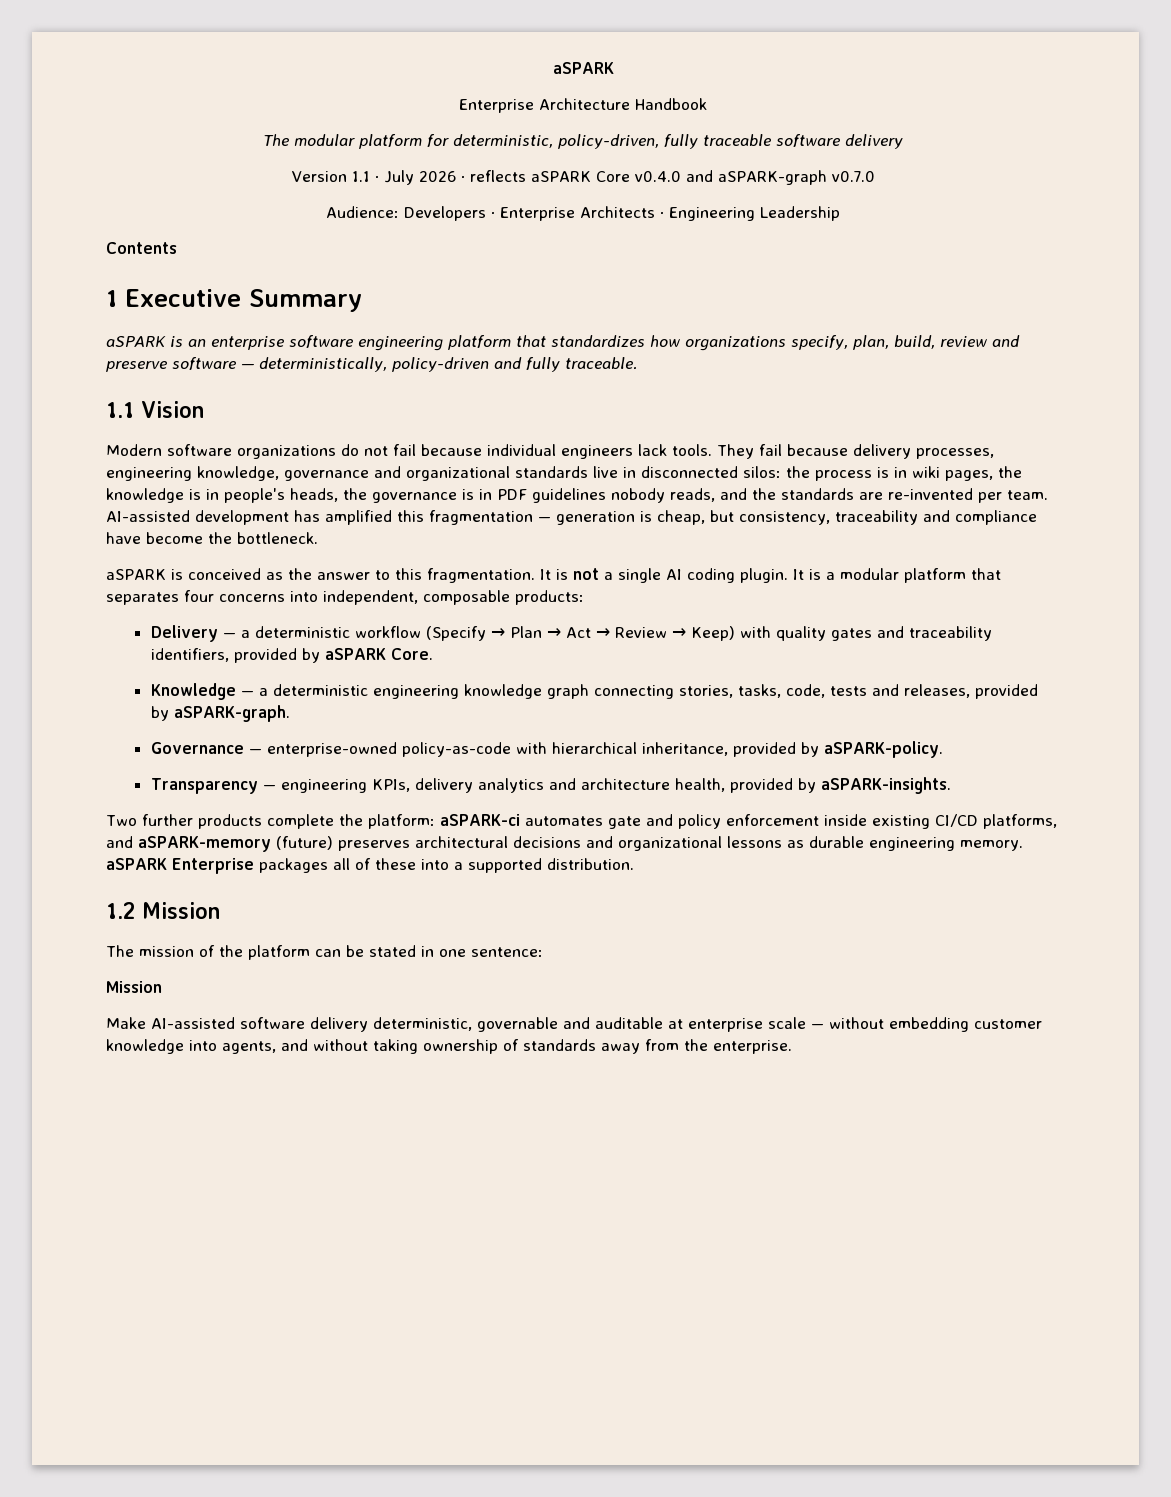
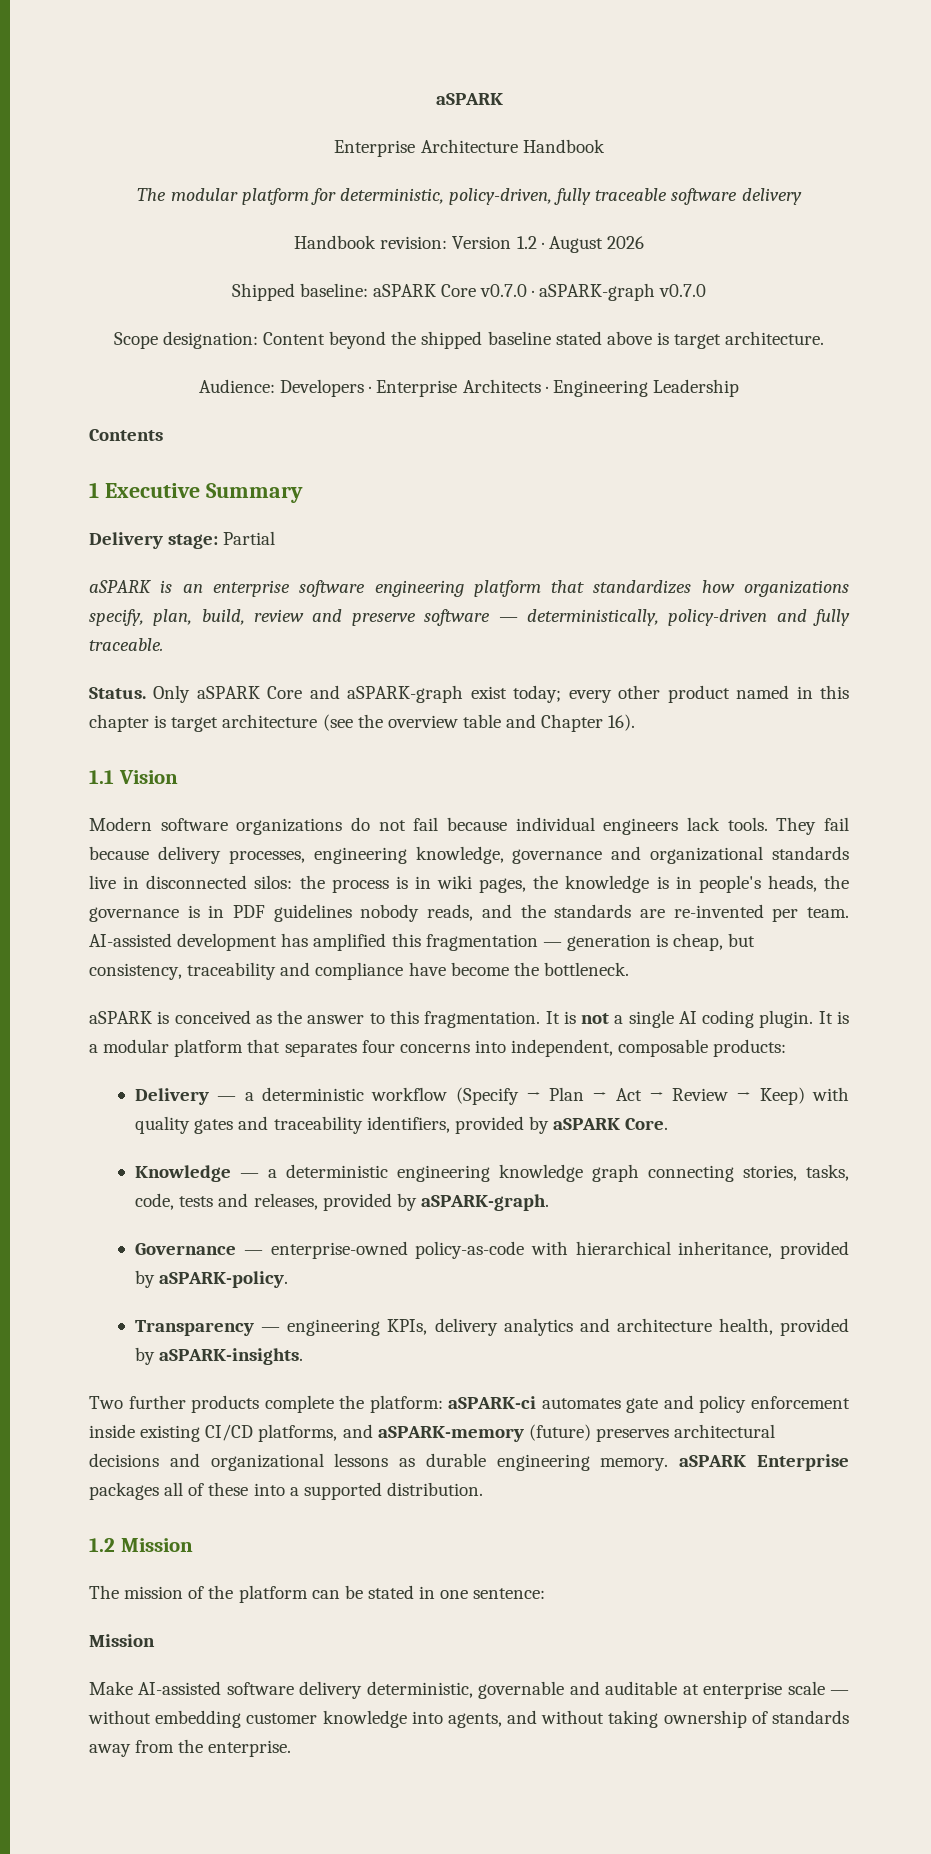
- Version 1.1 · July 2026 · reflects aSPARK Core v0.4.0 and aSPARK-graph v0.7.0
+ Handbook revision: Version 1.2 · August 2026
+ Shipped baseline: aSPARK Core v0.7.0 · aSPARK-graph v0.7.0
+ Scope designation: Content beyond the shipped baseline stated above is target architecture.
+ Delivery stage: Partial
+ Status. Only aSPARK Core and aSPARK-graph exist today; every other product named in this chapter is target architecture (see the overview table and Chapter 16).

